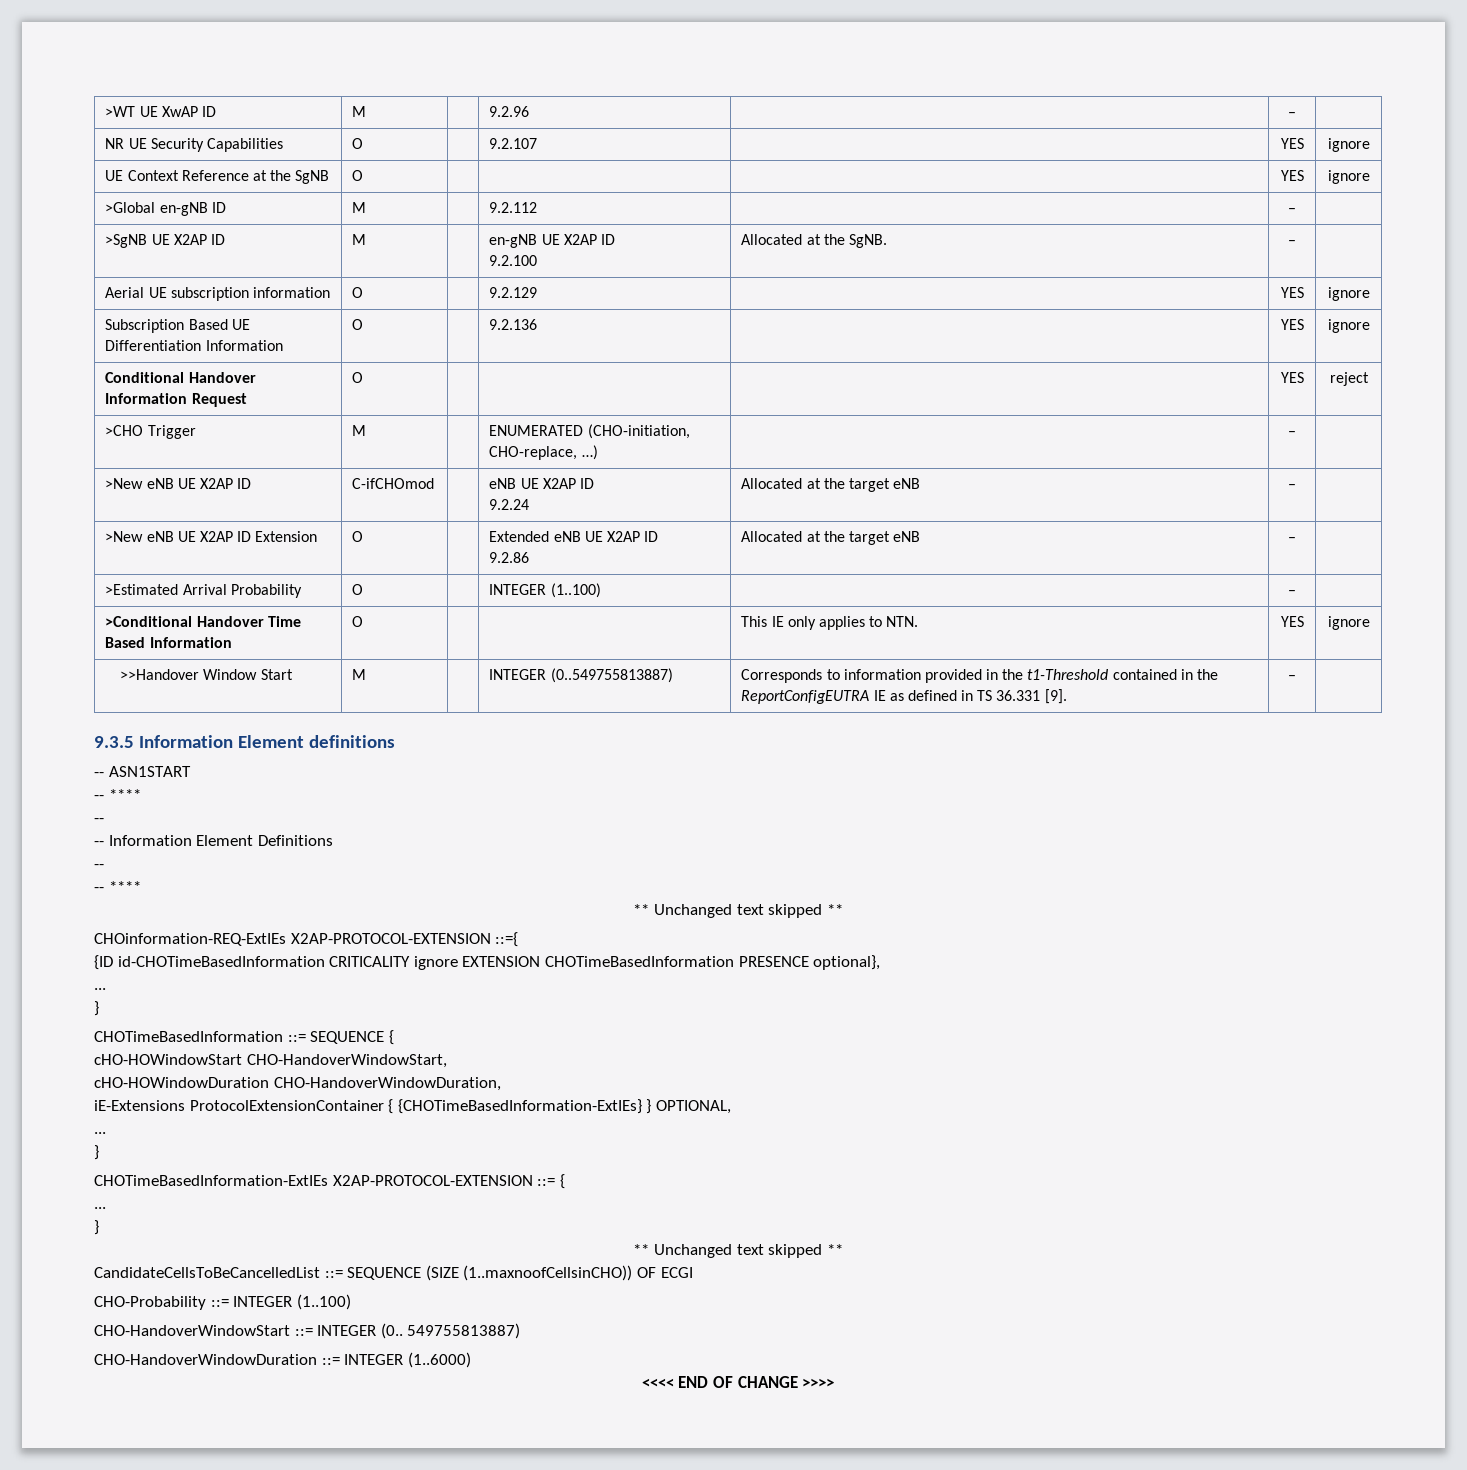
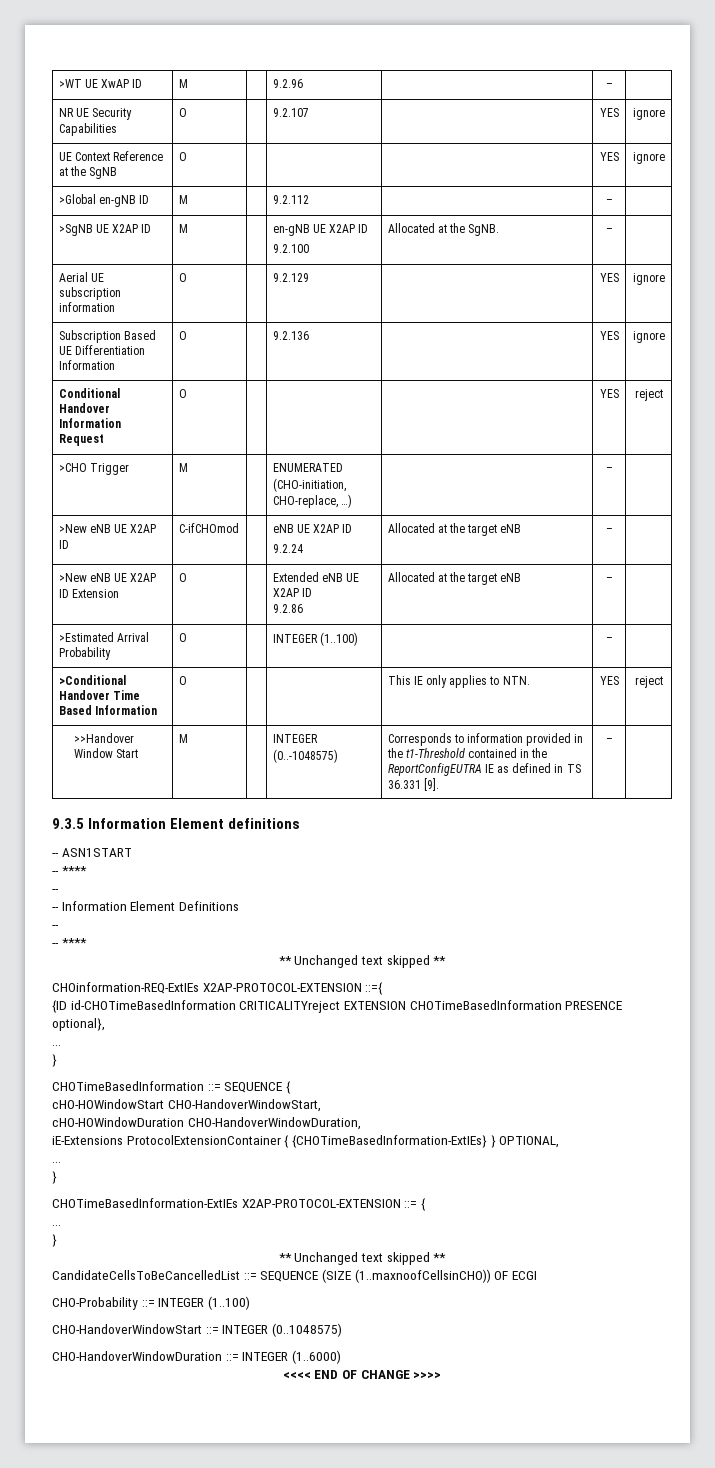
- >Conditional Handover Time Based Information | O | | | This IE only applies to NTN. | YES | ignore
+ >Conditional Handover Time Based Information | O | | | This IE only applies to NTN. | YES | reject
- >>Handover Window Start | M | | INTEGER (0..549755813887) | Corresponds to information provided in the t1-Threshold contained in the ReportConfigEUTRA IE as defined in TS 36.331 [9]. | – |
+ >>Handover Window Start | M | | INTEGER (0..-1048575) | Corresponds to information provided in the t1-Threshold contained in the ReportConfigEUTRA IE as defined in TS 36.331 [9]. | – |
- {ID id-CHOTimeBasedInformation CRITICALITY ignore EXTENSION CHOTimeBasedInformation PRESENCE optional},
+ {ID id-CHOTimeBasedInformation CRITICALITYreject EXTENSION CHOTimeBasedInformation PRESENCE optional},
- CHO-HandoverWindowStart ::= INTEGER (0.. 549755813887)
+ CHO-HandoverWindowStart ::= INTEGER (0..1048575)

